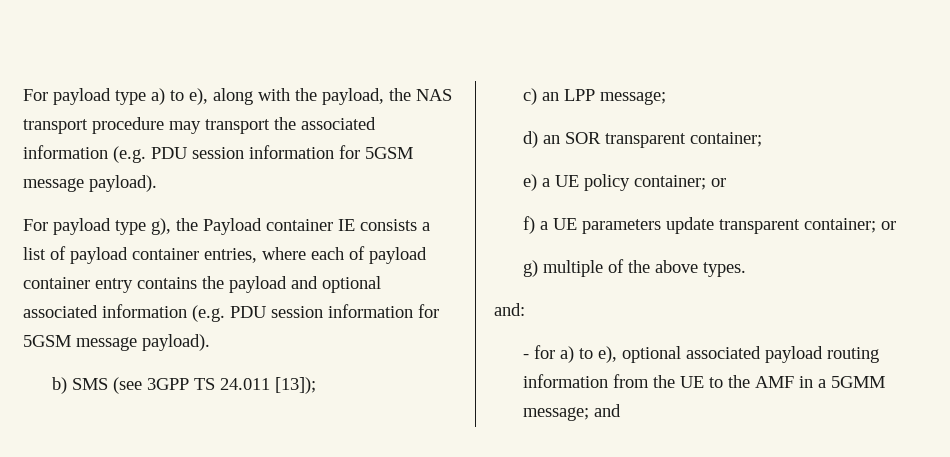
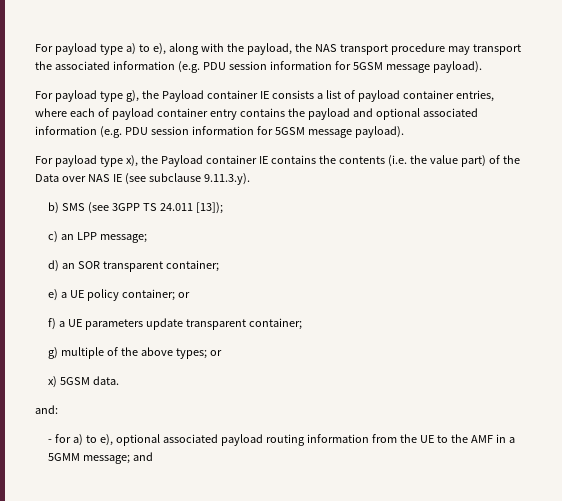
+ For payload type x), the Payload container IE contains the contents (i.e. the value part) of the Data over NAS IE (see subclause 9.11.3.y).
- f) a UE parameters update transparent container; or
+ f) a UE parameters update transparent container;
- g) multiple of the above types.
+ g) multiple of the above types; or
+ x) 5GSM data.

